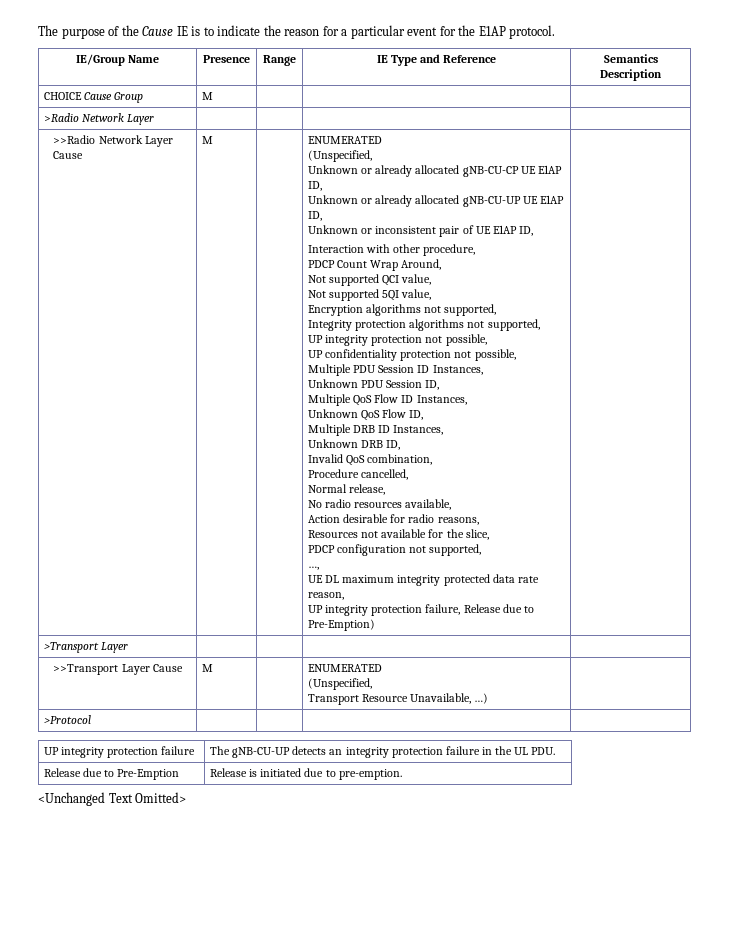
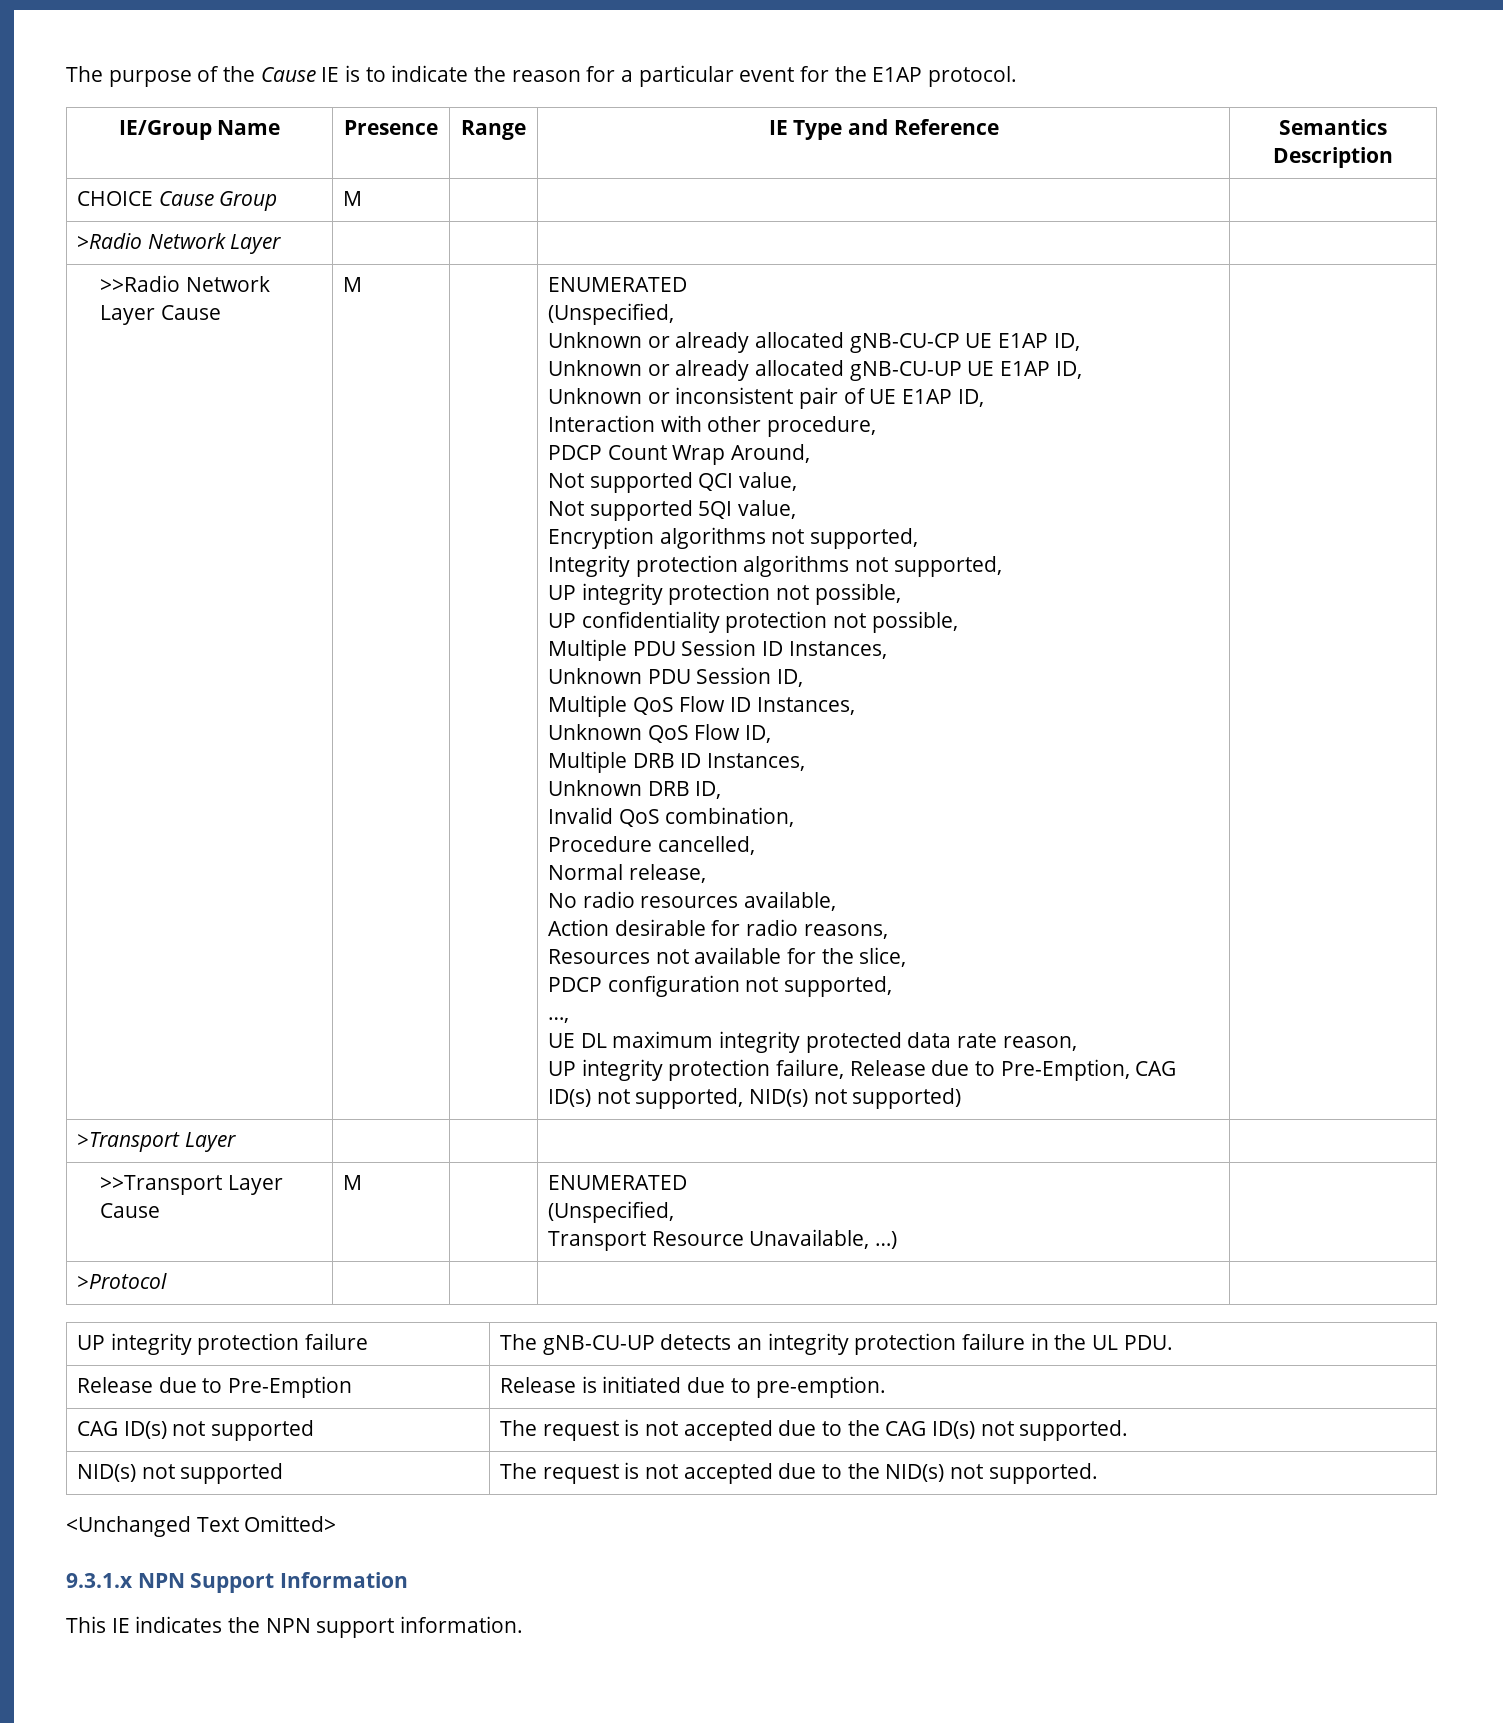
- UP integrity protection failure, Release due to Pre-Emption)
+ UP integrity protection failure, Release due to Pre-Emption, CAG ID(s) not supported, NID(s) not supported)
+ CAG ID(s) not supported | The request is not accepted due to the CAG ID(s) not supported.
+ NID(s) not supported | The request is not accepted due to the NID(s) not supported.
  <Unchanged Text Omitted>
+ 9.3.1.x NPN Support Information
+ This IE indicates the NPN support information.

